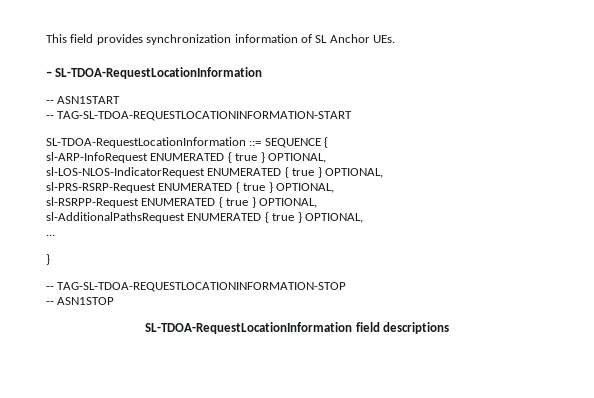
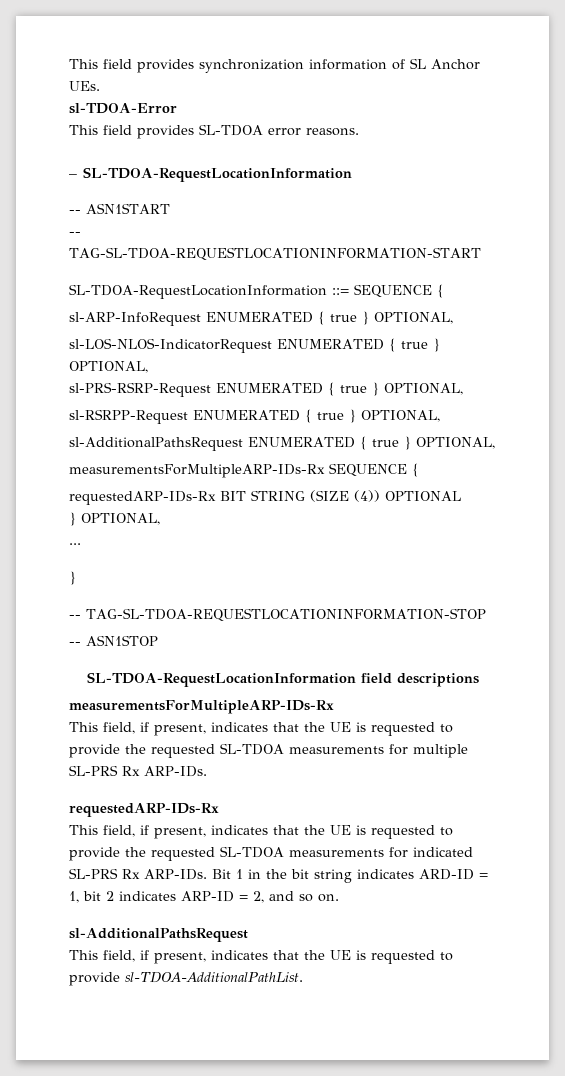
+ sl-TDOA-Error
+ This field provides SL-TDOA error reasons.
+ measurementsForMultipleARP-IDs-Rx SEQUENCE {
+ requestedARP-IDs-Rx BIT STRING (SIZE (4)) OPTIONAL
+ } OPTIONAL,
  SL-TDOA-RequestLocationInformation field descriptions
+ measurementsForMultipleARP-IDs-Rx
+ This field, if present, indicates that the UE is requested to provide the requested SL-TDOA measurements for multiple SL-PRS Rx ARP-IDs.
+ requestedARP-IDs-Rx
+ This field, if present, indicates that the UE is requested to provide the requested SL-TDOA measurements for indicated SL-PRS Rx ARP-IDs. Bit 1 in the bit string indicates ARD-ID = 1, bit 2 indicates ARP-ID = 2, and so on.
+ sl-AdditionalPathsRequest
+ This field, if present, indicates that the UE is requested to provide sl-TDOA-AdditionalPathList.

